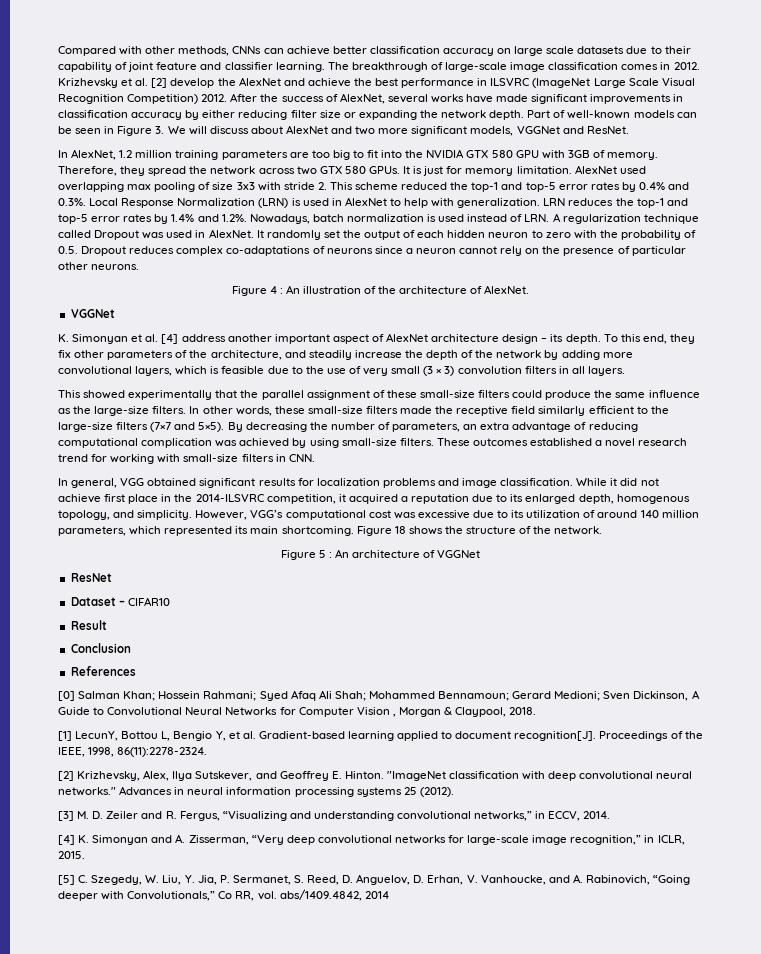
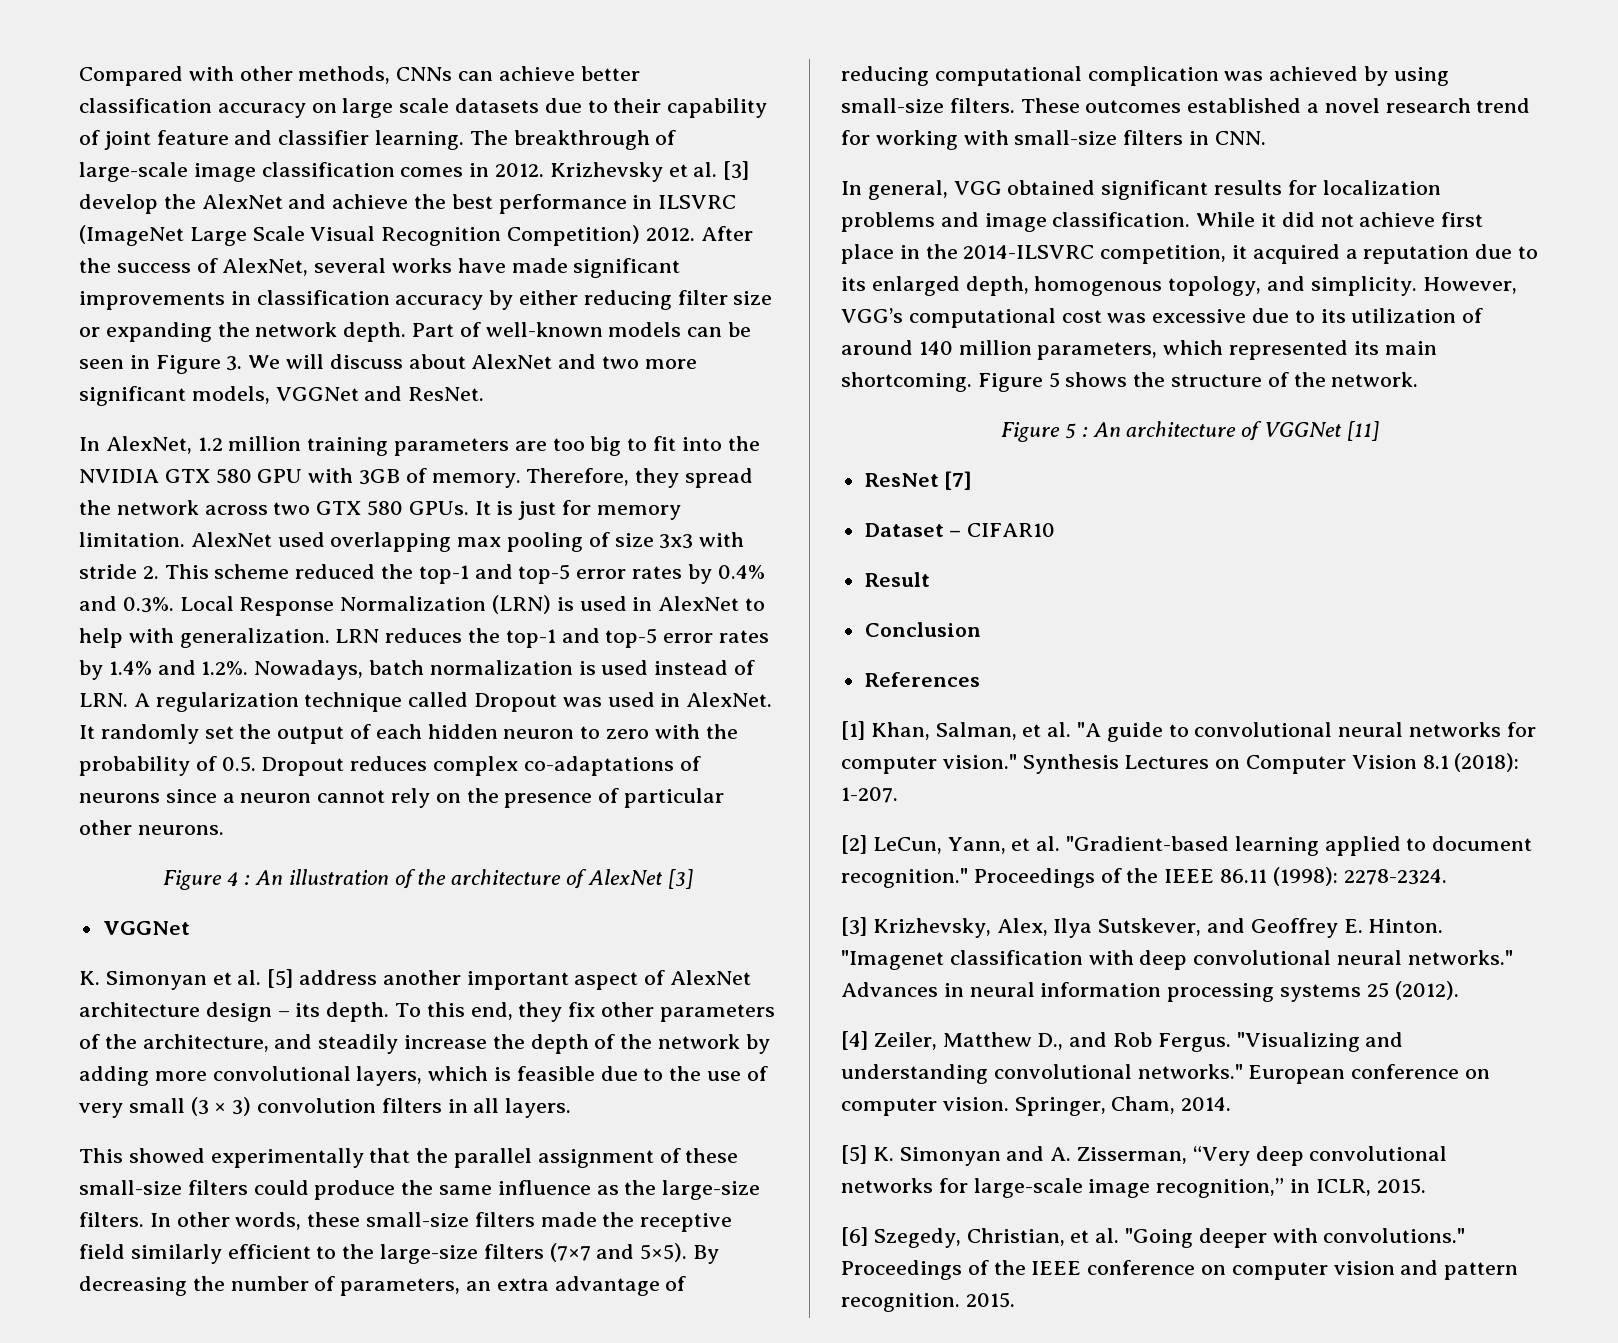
- Krizhevsky et al. [2] develop the AlexNet and achieve the best performance in ILSVRC (ImageNet Large Scale Visual Recognition Competition) 2012.
+ Krizhevsky et al. [3] develop the AlexNet and achieve the best performance in ILSVRC (ImageNet Large Scale Visual Recognition Competition) 2012.
- Figure 4 : An illustration of the architecture of AlexNet.
+ Figure 4 : An illustration of the architecture of AlexNet [3]
- K. Simonyan et al. [4] address another important aspect of AlexNet architecture design – its depth.
+ K. Simonyan et al. [5] address another important aspect of AlexNet architecture design – its depth.
- Figure 18 shows the structure of the network.
+ Figure 5 shows the structure of the network.
- Figure 5 : An architecture of VGGNet
+ Figure 5 : An architecture of VGGNet [11]
- ResNet
+ ResNet [7]
- [0] Salman Khan; Hossein Rahmani; Syed Afaq Ali Shah; Mohammed Bennamoun; Gerard Medioni; Sven Dickinson, A Guide to Convolutional Neural Networks for Computer Vision , Morgan & Claypool, 2018.
- [1] LecunY, Bottou L, Bengio Y, et al. Gradient-based learning applied to document recognition[J]. Proceedings of the IEEE, 1998, 86(11):2278-2324.
- [2] Krizhevsky, Alex, Ilya Sutskever, and Geoffrey E. Hinton.
+ [1] Khan, Salman, et al. "A guide to convolutional neural networks for computer vision." Synthesis Lectures on Computer Vision 8.1 (2018): 1-207.
+ [2] LeCun, Yann, et al. "Gradient-based learning applied to document recognition." Proceedings of the IEEE 86.11 (1998): 2278-2324.
+ [3] Krizhevsky, Alex, Ilya Sutskever, and Geoffrey E. Hinton.
- "ImageNet classification with deep convolutional neural networks."
+ "Imagenet classification with deep convolutional neural networks."
- [3] M. D. Zeiler and R. Fergus, “Visualizing and understanding convolutional networks,” in ECCV, 2014.
+ [4] Zeiler, Matthew D., and Rob Fergus. "Visualizing and understanding convolutional networks." European conference on computer vision. Springer, Cham, 2014.
- [4] K. Simonyan and A. Zisserman, “Very deep convolutional networks for large-scale image recognition,” in ICLR, 2015.
+ [5] K. Simonyan and A. Zisserman, “Very deep convolutional networks for large-scale image recognition,” in ICLR, 2015.
- [5] C. Szegedy, W. Liu, Y. Jia, P. Sermanet, S. Reed, D. Anguelov, D. Erhan, V. Vanhoucke, and A. Rabinovich, “Going deeper with Convolutionals,” Co RR, vol. abs/1409.4842, 2014
+ [6] Szegedy, Christian, et al. "Going deeper with convolutions." Proceedings of the IEEE conference on computer vision and pattern recognition. 2015.

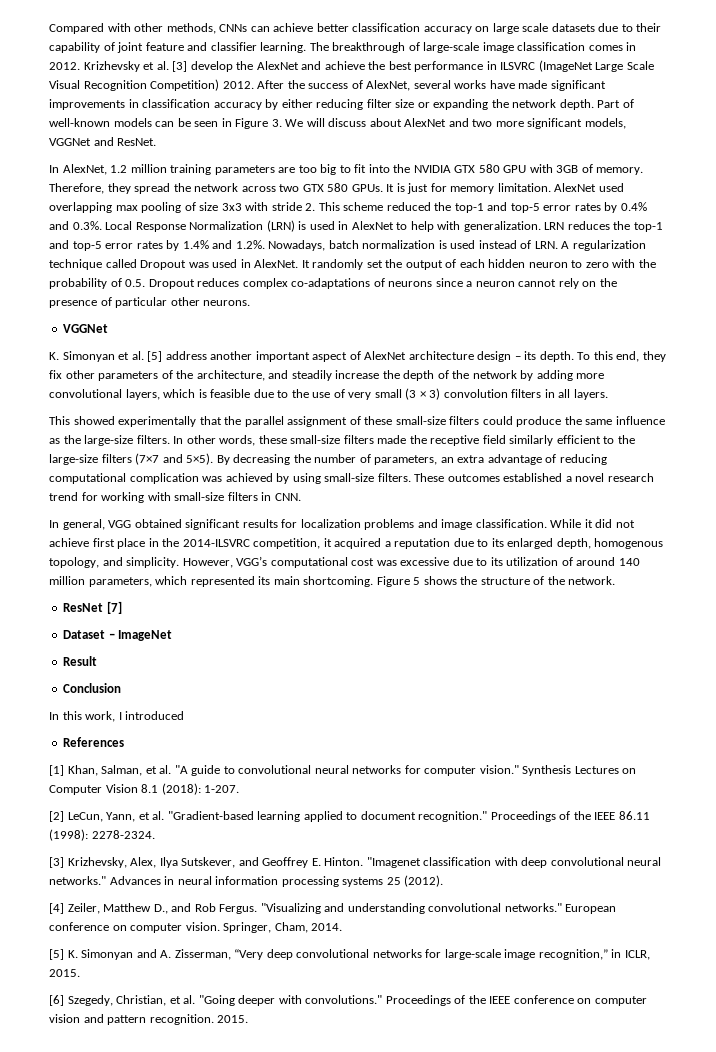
- Figure 4 : An illustration of the architecture of AlexNet [3]
- Figure 5 : An architecture of VGGNet [11]
- Dataset – CIFAR10
+ Dataset – ImageNet
+ In this work, I introduced

